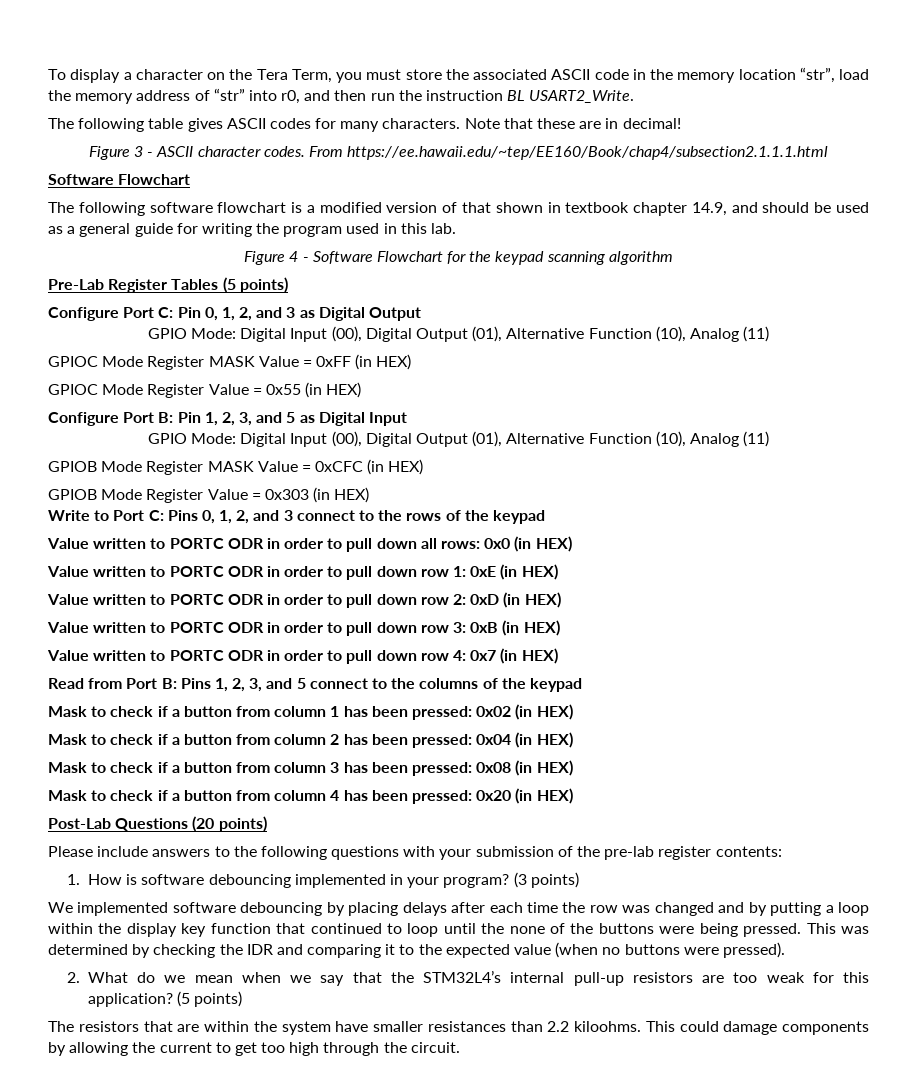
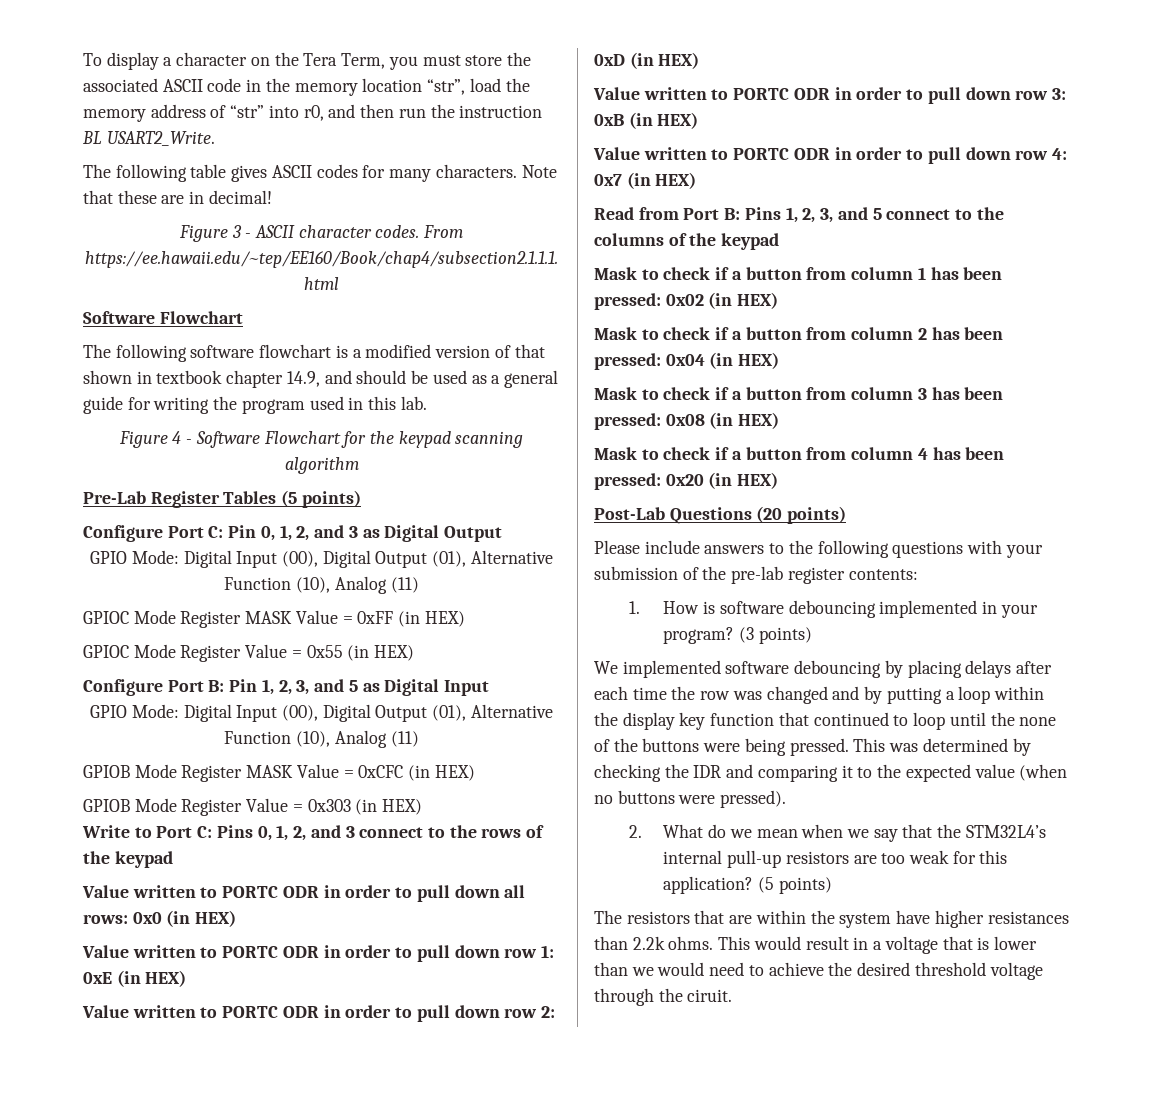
- The resistors that are within the system have smaller resistances than 2.2 kiloohms. This could damage components by allowing the current to get too high through the circuit.
+ The resistors that are within the system have higher resistances than 2.2k ohms. This would result in a voltage that is lower than we would need to achieve the desired threshold voltage through the ciruit.

